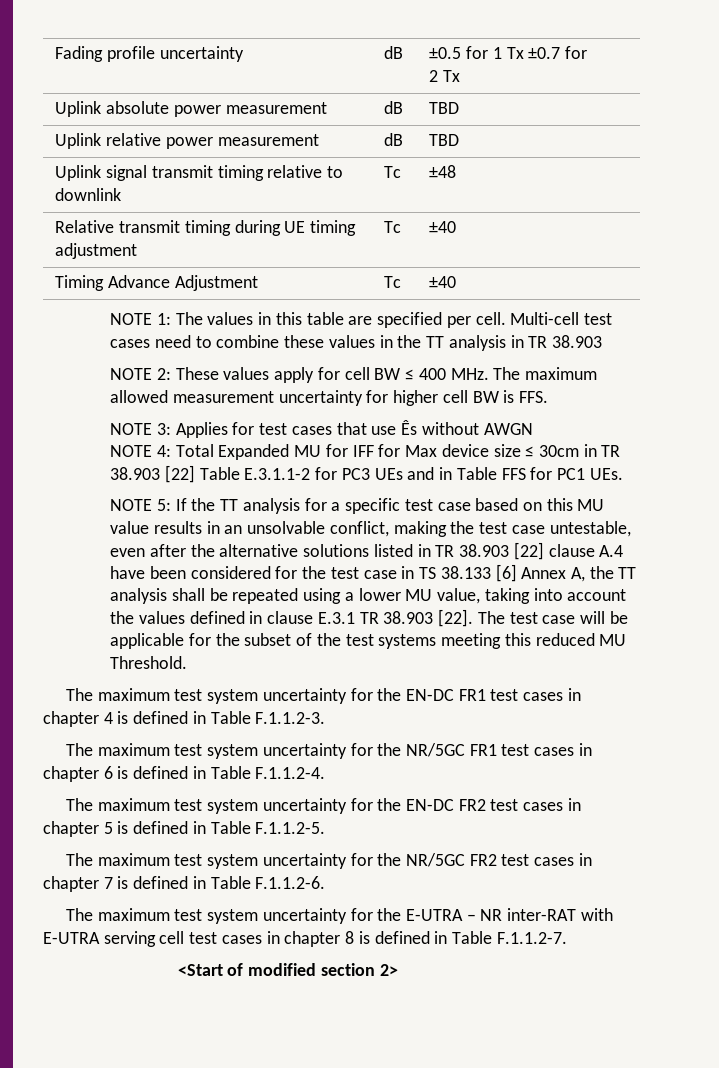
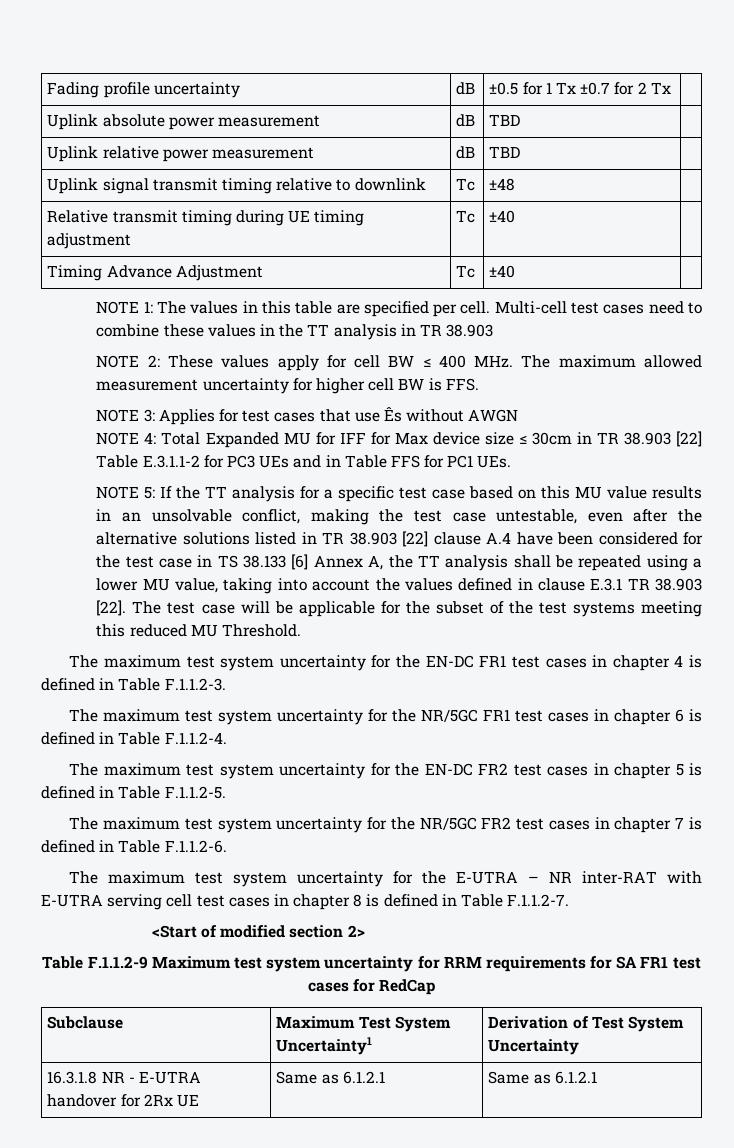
+ Table F.1.1.2-9 Maximum test system uncertainty for RRM requirements for SA FR1 test cases for RedCap
+ Subclause | Maximum Test System Uncertainty1 | Derivation of Test System Uncertainty
+ 16.3.1.8 NR - E-UTRA handover for 2Rx UE | Same as 6.1.2.1 | Same as 6.1.2.1

